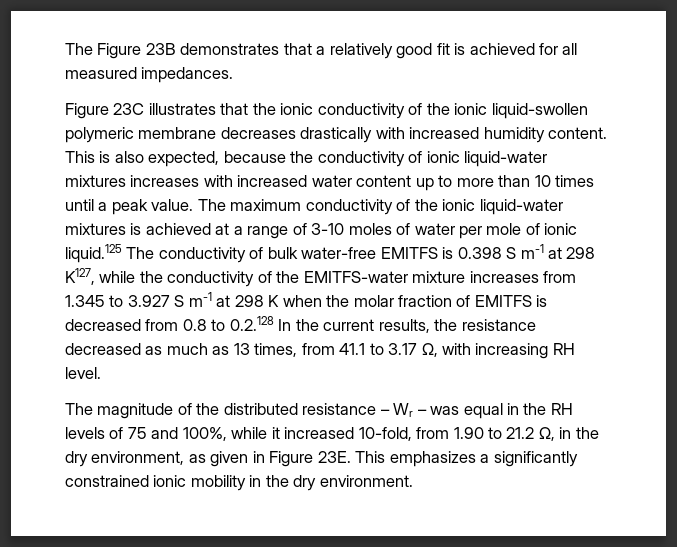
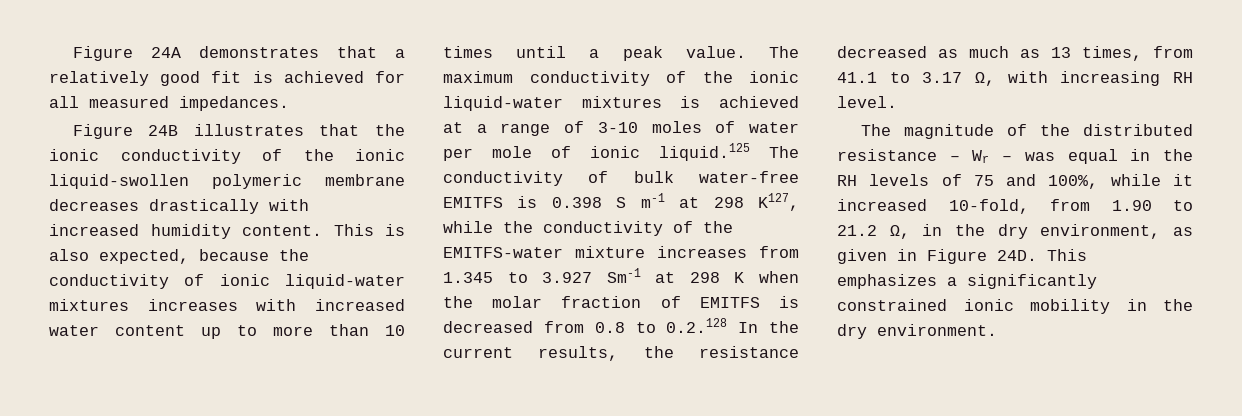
- The Figure 23B demonstrates that a relatively good fit is achieved for all measured impedances.
+ Figure 24A demonstrates that a relatively good fit is achieved for all measured impedances.
- Figure 23C illustrates that the ionic conductivity of the ionic liquid-swollen polymeric membrane decreases drastically with increased humidity content.
+ Figure 24B illustrates that the ionic conductivity of the ionic liquid-swollen polymeric membrane decreases drastically with increased humidity content.
- The maximum conductivity of the ionic liquid-water mixtures is achieved at a range of 3-10 moles of water per mole of ionic liquid.125 The conductivity of bulk water-free EMITFS is 0.398 S m-1 at 298 K127, while the conductivity of the EMITFS-water mixture increases from 1.345 to 3.927 S m-1 at 298 K when the molar fraction of EMITFS is decreased from 0.8 to 0.2.128 In the current results, the resistance decreased as much as 13 times, from 41.1 to 3.17 Ω, with increasing RH level.
+ The maximum conductivity of the ionic liquid-water mixtures is achieved at a range of 3-10 moles of water per mole of ionic liquid.125 The conductivity of bulk water-free EMITFS is 0.398 S m-1 at 298 K127, while the conductivity of the EMITFS-water mixture increases from 1.345 to 3.927 Sm-1 at 298 K when the molar fraction of EMITFS is decreased from 0.8 to 0.2.128 In the current results, the resistance decreased as much as 13 times, from 41.1 to 3.17 Ω, with increasing RH level.
- The magnitude of the distributed resistance – Wr – was equal in the RH levels of 75 and 100%, while it increased 10-fold, from 1.90 to 21.2 Ω, in the dry environment, as given in Figure 23E.
+ The magnitude of the distributed resistance – Wr – was equal in the RH levels of 75 and 100%, while it increased 10-fold, from 1.90 to 21.2 Ω, in the dry environment, as given in Figure 24D.

